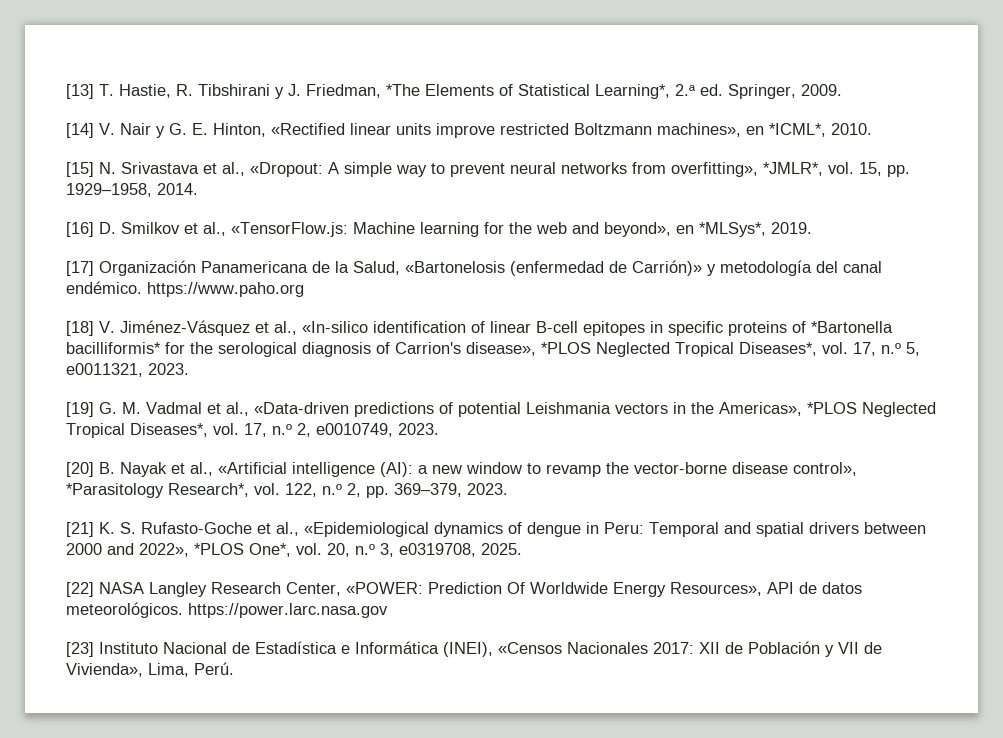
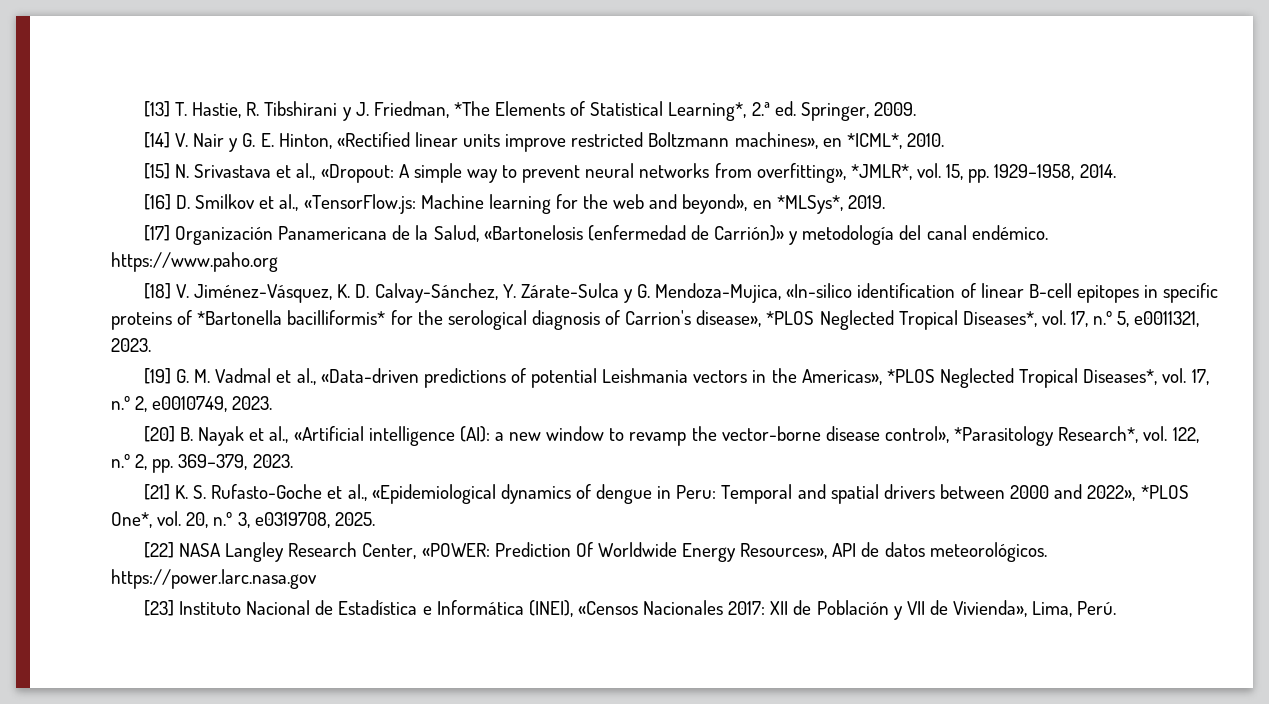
- [18] V. Jiménez-Vásquez et al., «In-silico identification of linear B-cell epitopes in specific proteins of *Bartonella bacilliformis* for the serological diagnosis of Carrion's disease», *PLOS Neglected Tropical Diseases*, vol. 17, n.º 5, e0011321, 2023.
+ [18] V. Jiménez-Vásquez, K. D. Calvay-Sánchez, Y. Zárate-Sulca y G. Mendoza-Mujica, «In-silico identification of linear B-cell epitopes in specific proteins of *Bartonella bacilliformis* for the serological diagnosis of Carrion's disease», *PLOS Neglected Tropical Diseases*, vol. 17, n.º 5, e0011321, 2023.

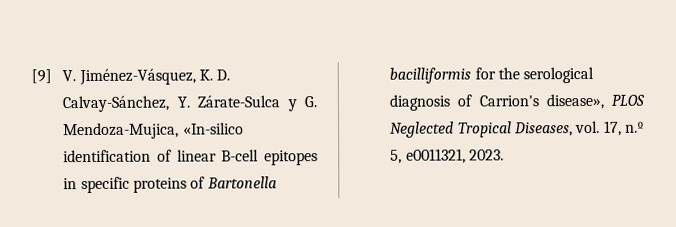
- [13] T. Hastie, R. Tibshirani y J. Friedman, *The Elements of Statistical Learning*, 2.ª ed. Springer, 2009.
- [14] V. Nair y G. E. Hinton, «Rectified linear units improve restricted Boltzmann machines», en *ICML*, 2010.
- [15] N. Srivastava et al., «Dropout: A simple way to prevent neural networks from overfitting», *JMLR*, vol. 15, pp. 1929–1958, 2014.
- [16] D. Smilkov et al., «TensorFlow.js: Machine learning for the web and beyond», en *MLSys*, 2019.
- [17] Organización Panamericana de la Salud, «Bartonelosis (enfermedad de Carrión)» y metodología del canal endémico. https://www.paho.org
- [18] V. Jiménez-Vásquez, K. D. Calvay-Sánchez, Y. Zárate-Sulca y G. Mendoza-Mujica, «In-silico identification of linear B-cell epitopes in specific proteins of *Bartonella bacilliformis* for the serological diagnosis of Carrion's disease», *PLOS Neglected Tropical Diseases*, vol. 17, n.º 5, e0011321, 2023.
+ [9] V. Jiménez-Vásquez, K. D. Calvay-Sánchez, Y. Zárate-Sulca y G. Mendoza-Mujica, «In-silico identification of linear B-cell epitopes in specific proteins of Bartonella bacilliformis for the serological diagnosis of Carrion's disease», PLOS Neglected Tropical Diseases, vol. 17, n.º 5, e0011321, 2023.
- [19] G. M. Vadmal et al., «Data-driven predictions of potential Leishmania vectors in the Americas», *PLOS Neglected Tropical Diseases*, vol. 17, n.º 2, e0010749, 2023.
- [20] B. Nayak et al., «Artificial intelligence (AI): a new window to revamp the vector-borne disease control», *Parasitology Research*, vol. 122, n.º 2, pp. 369–379, 2023.
- [21] K. S. Rufasto-Goche et al., «Epidemiological dynamics of dengue in Peru: Temporal and spatial drivers between 2000 and 2022», *PLOS One*, vol. 20, n.º 3, e0319708, 2025.
- [22] NASA Langley Research Center, «POWER: Prediction Of Worldwide Energy Resources», API de datos meteorológicos. https://power.larc.nasa.gov
- [23] Instituto Nacional de Estadística e Informática (INEI), «Censos Nacionales 2017: XII de Población y VII de Vivienda», Lima, Perú.

